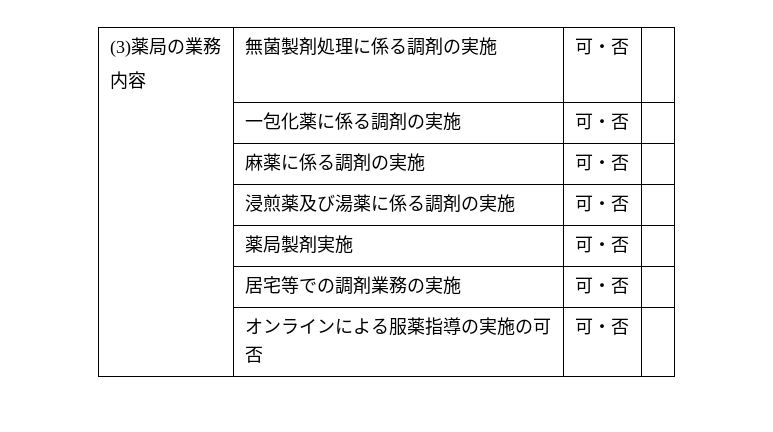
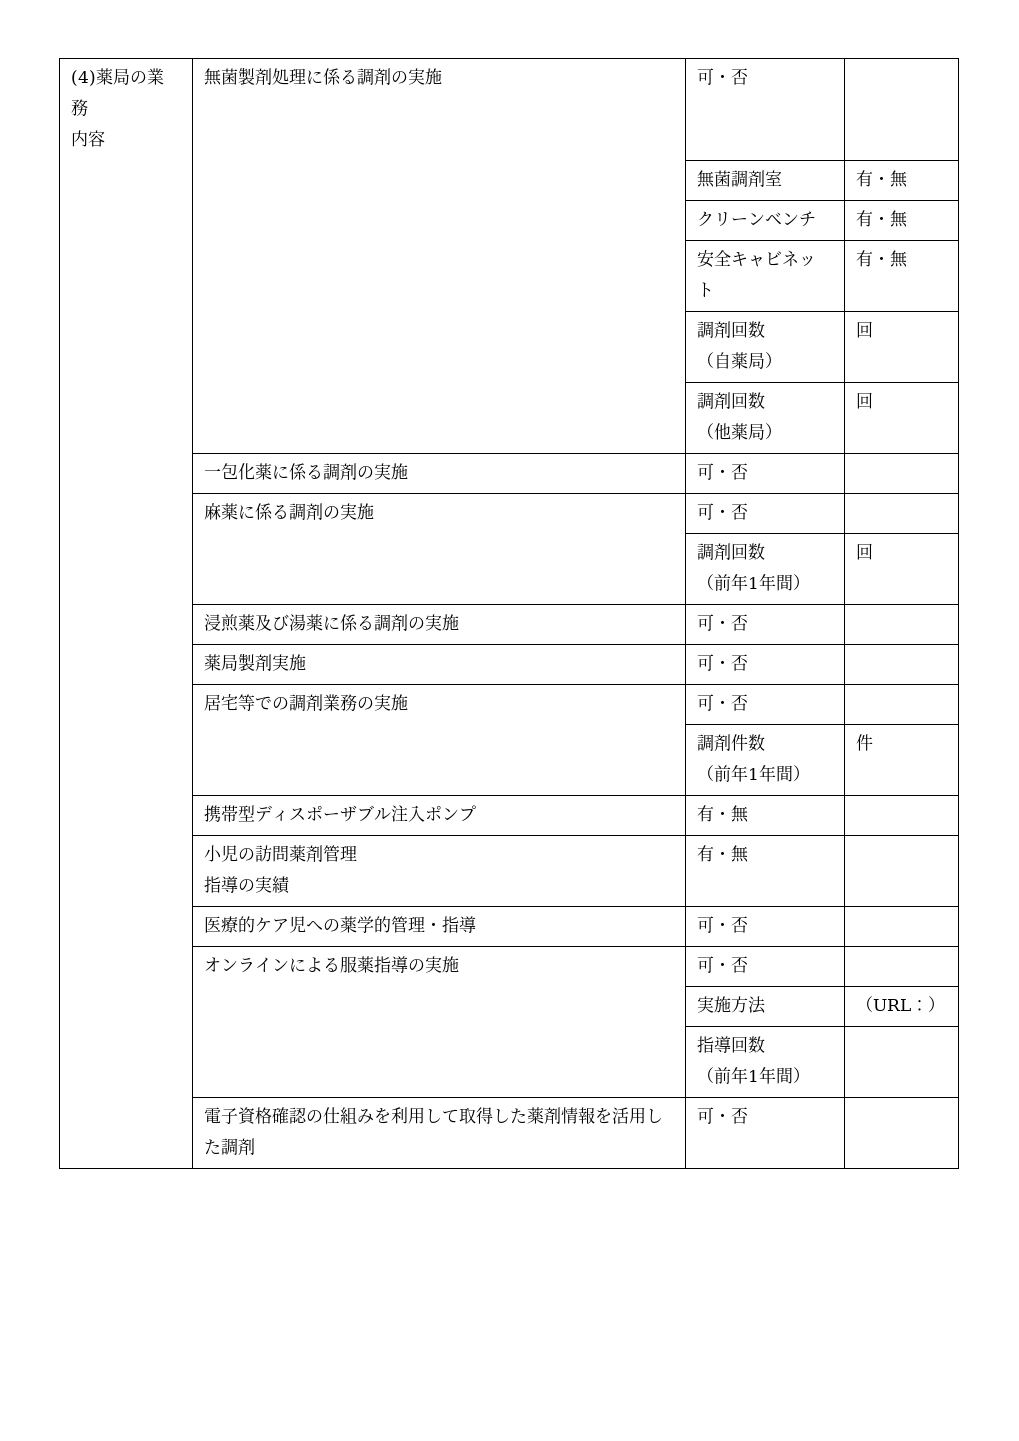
- (3)薬局の業務
+ (4)薬局の業務
+ | | 無菌調剤室 | 有・無
+ | | クリーンベンチ | 有・無
+ | | 安全キャビネット | 有・無
+ | | 調剤回数
+ （自薬局） | 回
+ | | 調剤回数
+ （他薬局） | 回
  | 麻薬に係る調剤の実施 | 可・否 |
+ | | 調剤回数
+ （前年1年間） | 回
+ | | 調剤件数
+ （前年1年間） | 件
+ | 携帯型ディスポーザブル注入ポンプ | 有・無 |
+ | 小児の訪問薬剤管理
+ 指導の実績 | 有・無 |
+ | 医療的ケア児への薬学的管理・指導 | 可・否 |
- | オンラインによる服薬指導の実施の可否 | 可・否 |
+ | オンラインによる服薬指導の実施 | 可・否 |
+ | | 実施方法 | （URL：）
+ | | 指導回数
+ （前年1年間） |
+ | 電子資格確認の仕組みを利用して取得した薬剤情報を活用した調剤 | 可・否 |

